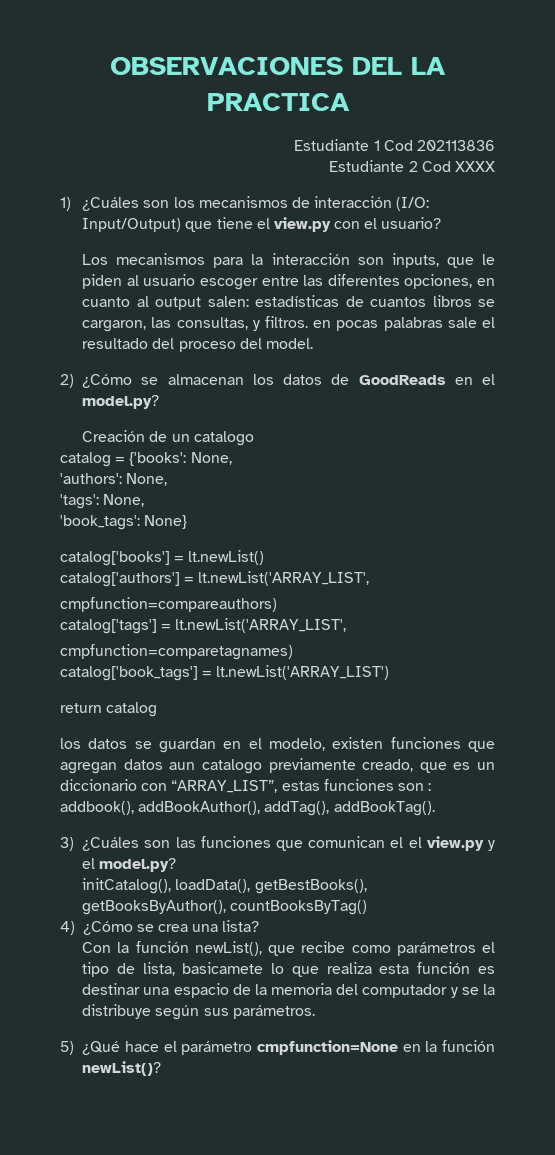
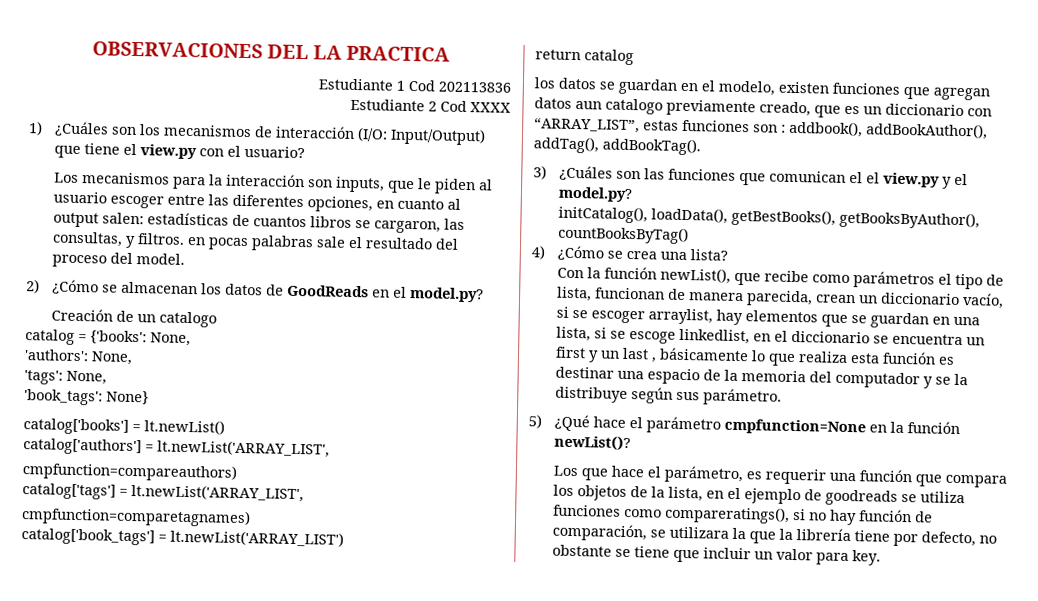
- Con la función newList(), que recibe como parámetros el tipo de lista, basicamete lo que realiza esta función es destinar una espacio de la memoria del computador y se la distribuye según sus parámetros.
+ Con la función newList(), que recibe como parámetros el tipo de lista, funcionan de manera parecida, crean un diccionario vacío, si se escoger arraylist, hay elementos que se guardan en una lista, si se escoge linkedlist, en el diccionario se encuentra un first y un last , básicamente lo que realiza esta función es destinar una espacio de la memoria del computador y se la distribuye según sus parámetro.
+ Los que hace el parámetro, es requerir una función que compara los objetos de la lista, en el ejemplo de goodreads se utiliza funciones como compareratings(), si no hay función de comparación, se utilizara la que la librería tiene por defecto, no obstante se tiene que incluir un valor para key.

